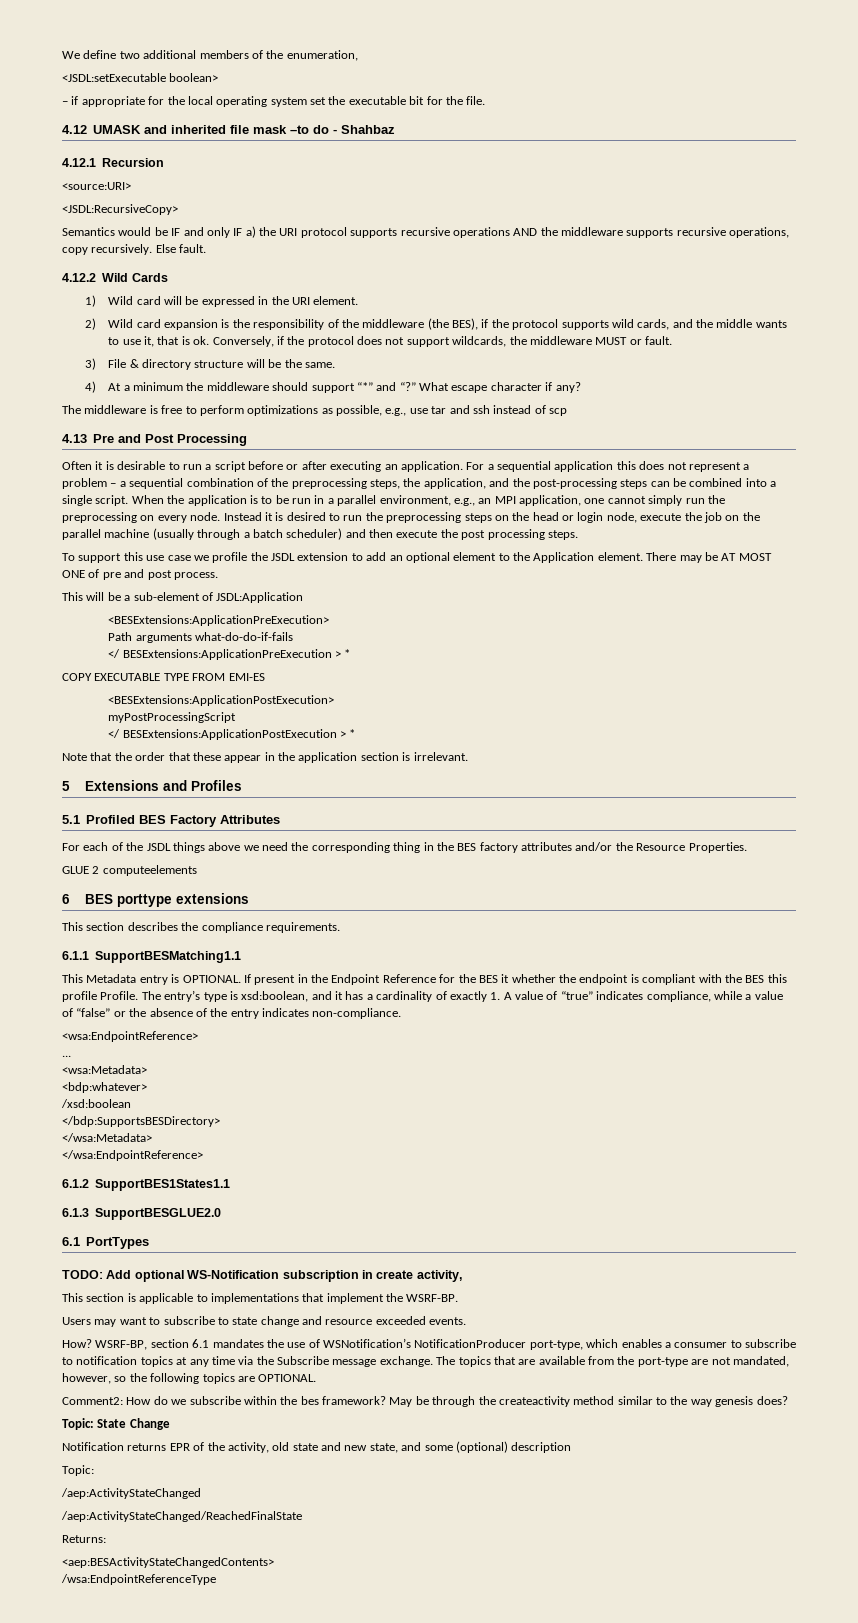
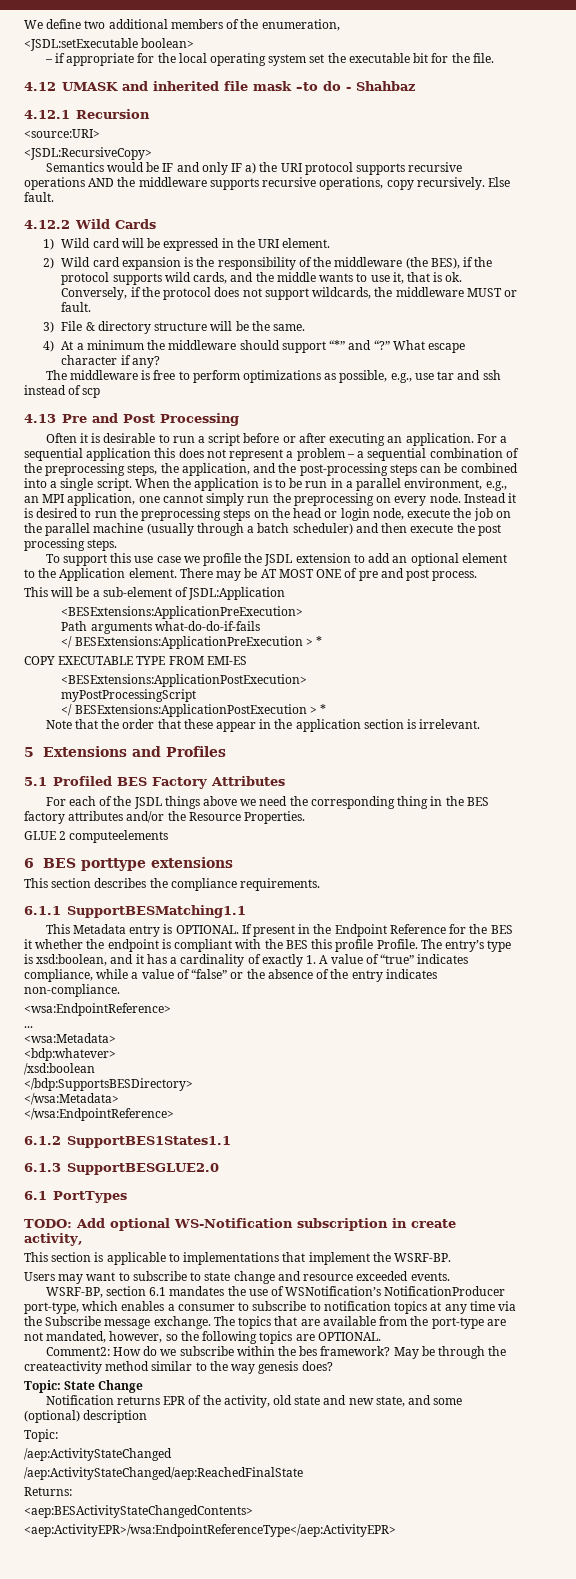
- How?
- /aep:ActivityStateChanged/ReachedFinalState
+ /aep:ActivityStateChanged/aep:ReachedFinalState
- /wsa:EndpointReferenceType
+ <aep:ActivityEPR>/wsa:EndpointReferenceType</aep:ActivityEPR>

